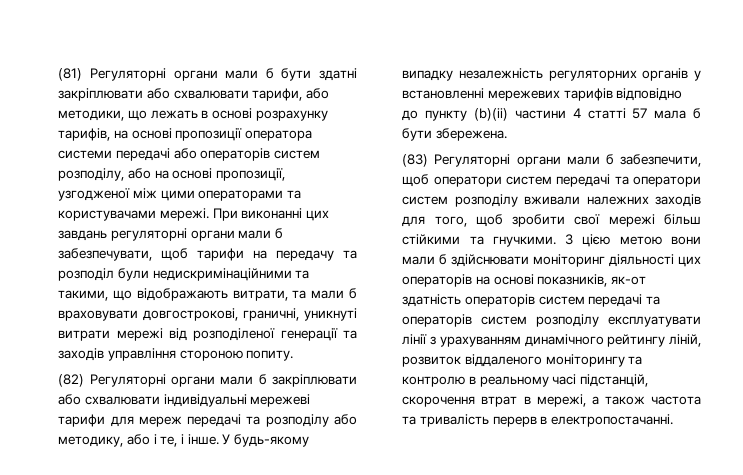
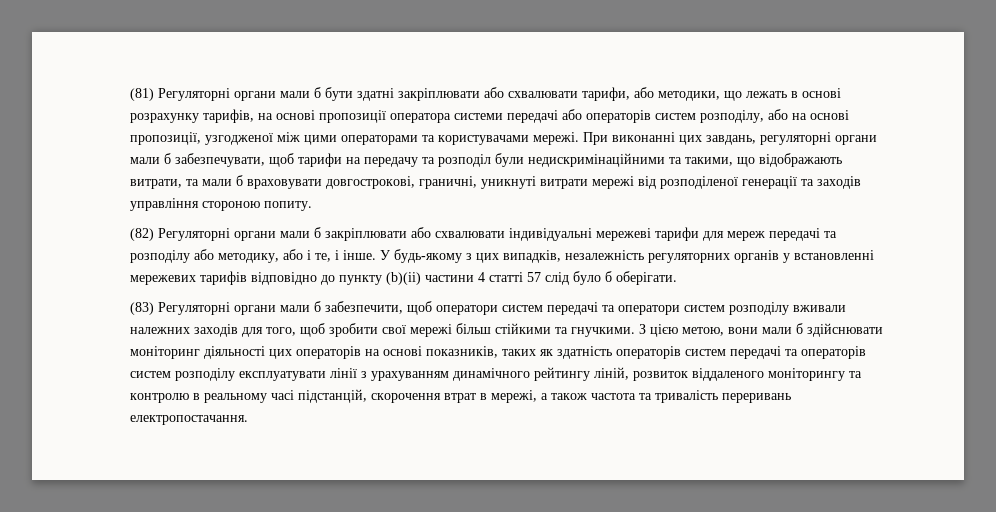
- При виконанні цих завдань регуляторні органи мали б забезпечувати, щоб тарифи на передачу та розподіл були недискримінаційними та такими, що відображають витрати, та мали б враховувати довгострокові, граничні, уникнуті витрати мережі від розподіленої генерації та заходів управління стороною попиту.
+ При виконанні цих завдань, регуляторні органи мали б забезпечувати, щоб тарифи на передачу та розподіл були недискримінаційними та такими, що відображають витрати, та мали б враховувати довгострокові, граничні, уникнуті витрати мережі від розподіленої генерації та заходів управління стороною попиту.
- У будь-якому випадку незалежність регуляторних органів у встановленні мережевих тарифів відповідно до пункту (b)(ii) частини 4 статті 57 мала б бути збережена.
+ У будь-якому з цих випадків, незалежність регуляторних органів у встановленні мережевих тарифів відповідно до пункту (b)(ii) частини 4 статті 57 слід було б оберігати.
- З цією метою вони мали б здійснювати моніторинг діяльності цих операторів на основі показників, як-от здатність операторів систем передачі та операторів систем розподілу експлуатувати лінії з урахуванням динамічного рейтингу ліній, розвиток віддаленого моніторингу та контролю в реальному часі підстанцій, скорочення втрат в мережі, а також частота та тривалість перерв в електропостачанні.
+ З цією метою, вони мали б здійснювати моніторинг діяльності цих операторів на основі показників, таких як здатність операторів систем передачі та операторів систем розподілу експлуатувати лінії з урахуванням динамічного рейтингу ліній, розвиток віддаленого моніторингу та контролю в реальному часі підстанцій, скорочення втрат в мережі, а також частота та тривалість переривань електропостачання.

